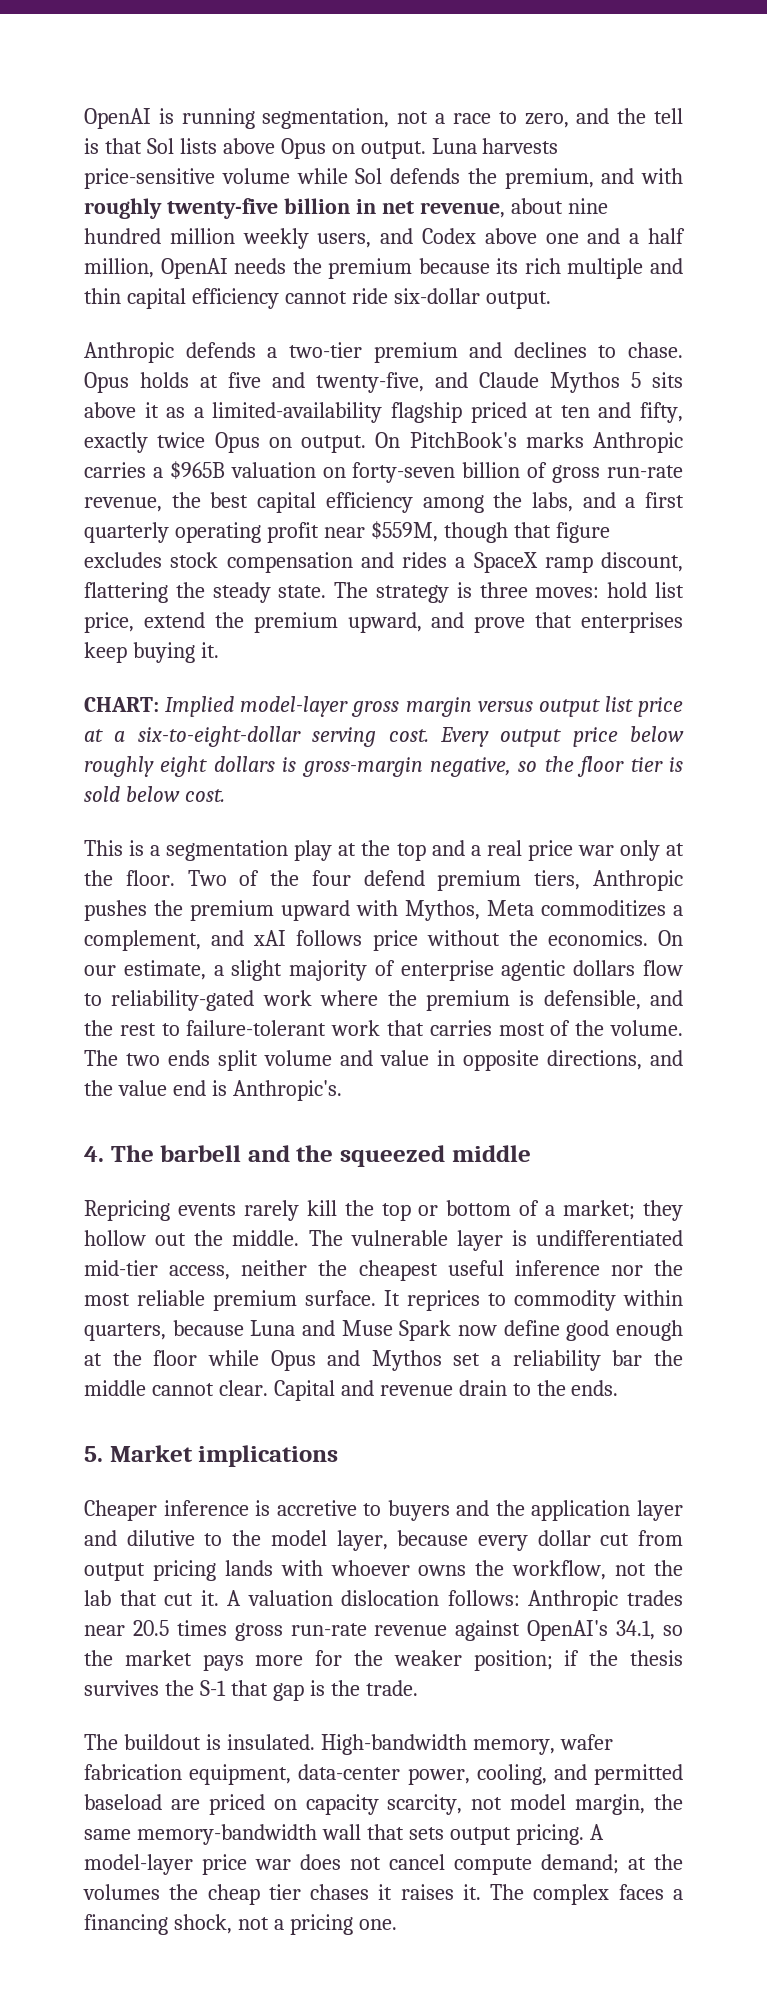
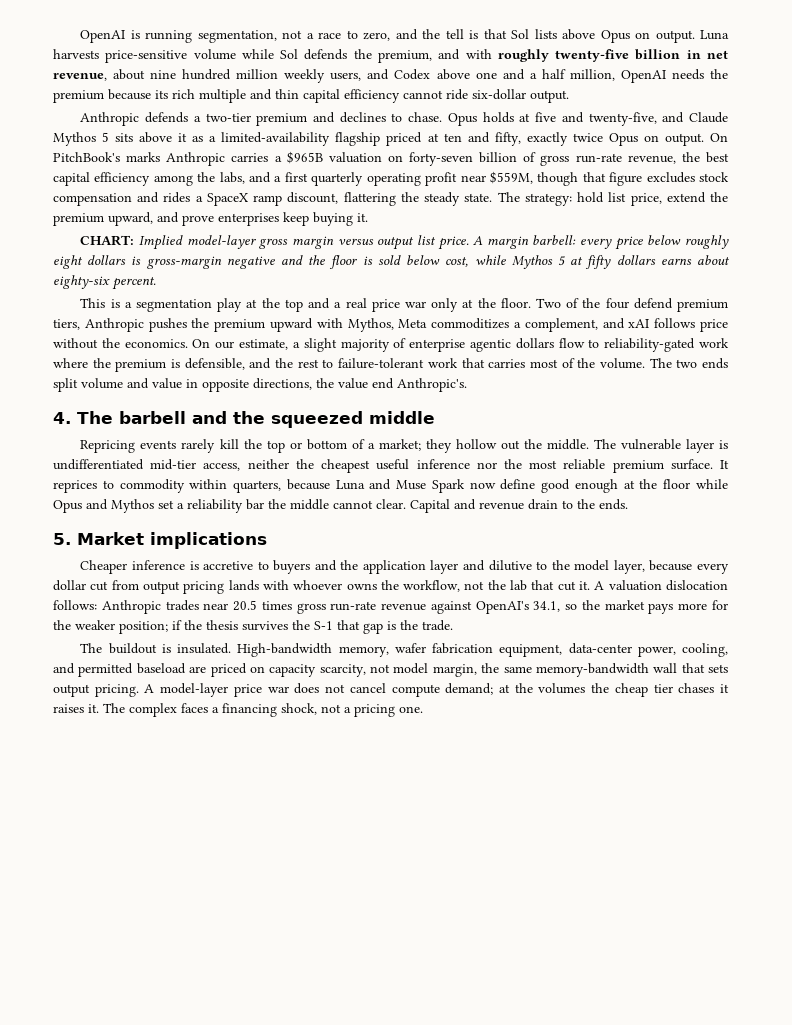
- The strategy is three moves: hold list price, extend the premium upward, and prove that enterprises keep buying it.
+ The strategy: hold list price, extend the premium upward, and prove enterprises keep buying it.
- CHART: Implied model-layer gross margin versus output list price at a six-to-eight-dollar serving cost. Every output price below roughly eight dollars is gross-margin negative, so the floor tier is sold below cost.
+ CHART: Implied model-layer gross margin versus output list price. A margin barbell: every price below roughly eight dollars is gross-margin negative and the floor is sold below cost, while Mythos 5 at fifty dollars earns about eighty-six percent.
- The two ends split volume and value in opposite directions, and the value end is Anthropic's.
+ The two ends split volume and value in opposite directions, the value end Anthropic's.

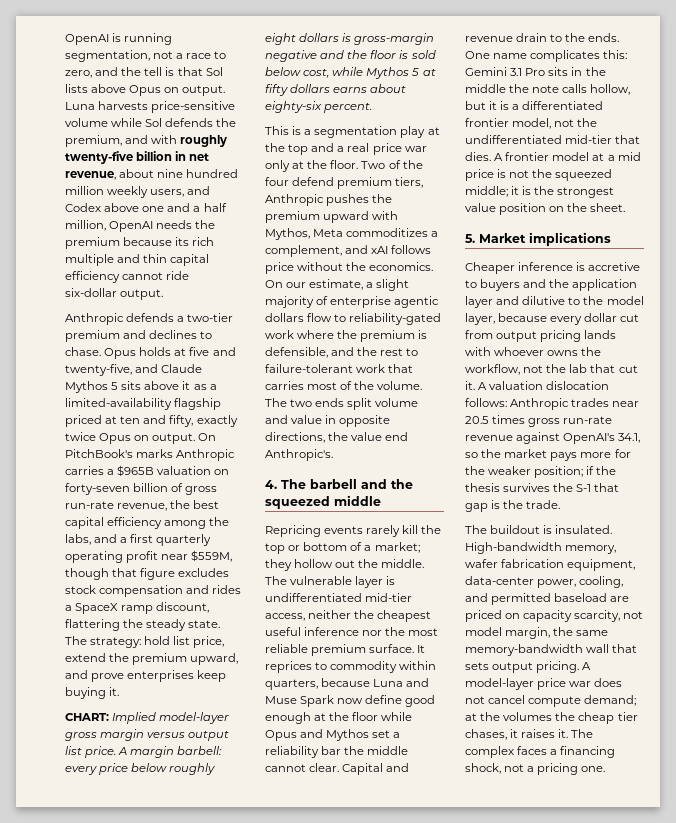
+ One name complicates this: Gemini 3.1 Pro sits in the middle the note calls hollow, but it is a differentiated frontier model, not the undifferentiated mid-tier that dies. A frontier model at a mid price is not the squeezed middle; it is the strongest value position on the sheet.
- A model-layer price war does not cancel compute demand; at the volumes the cheap tier chases it raises it.
+ A model-layer price war does not cancel compute demand; at the volumes the cheap tier chases, it raises it.

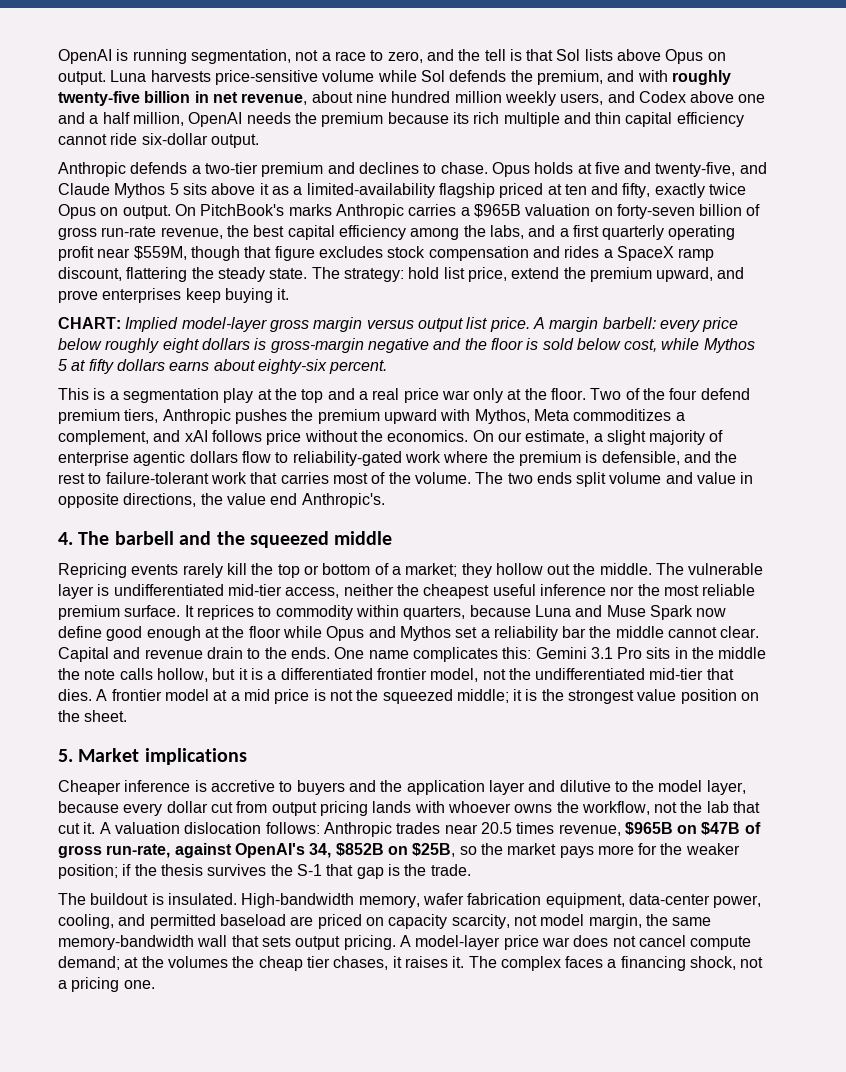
- A valuation dislocation follows: Anthropic trades near 20.5 times gross run-rate revenue against OpenAI's 34.1, so the market pays more for the weaker position; if the thesis survives the S-1 that gap is the trade.
+ A valuation dislocation follows: Anthropic trades near 20.5 times revenue, $965B on $47B of gross run-rate, against OpenAI's 34, $852B on $25B, so the market pays more for the weaker position; if the thesis survives the S-1 that gap is the trade.

